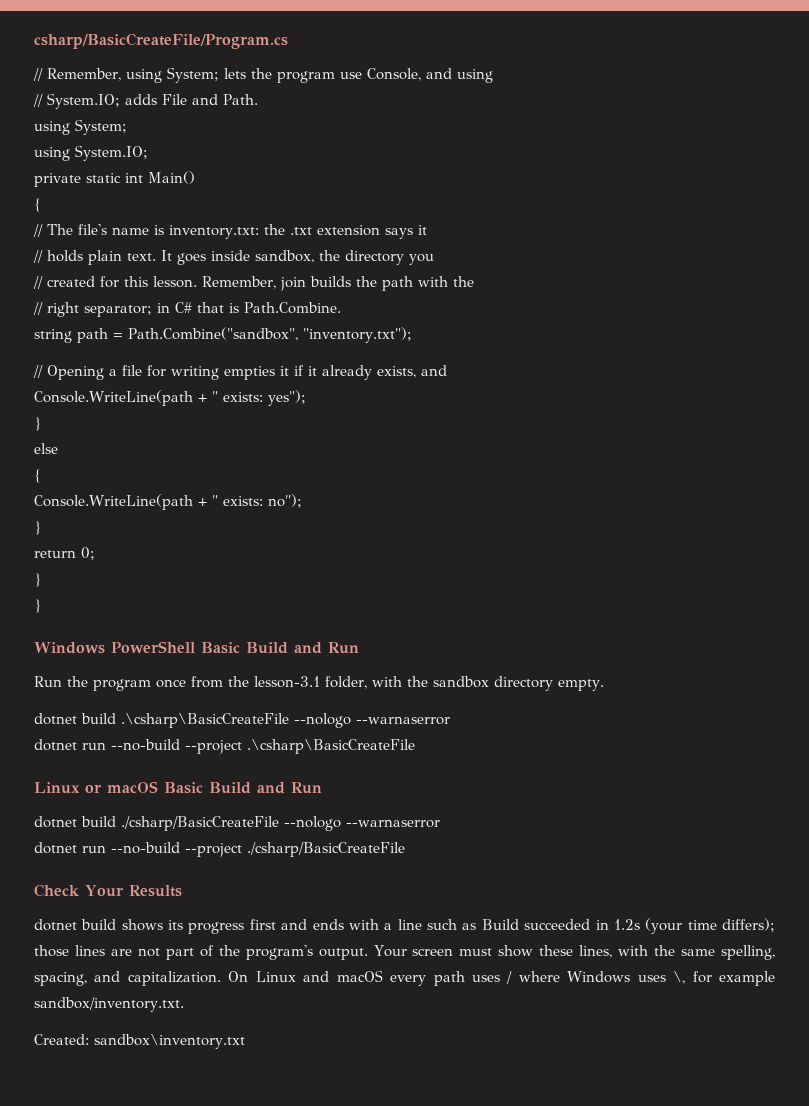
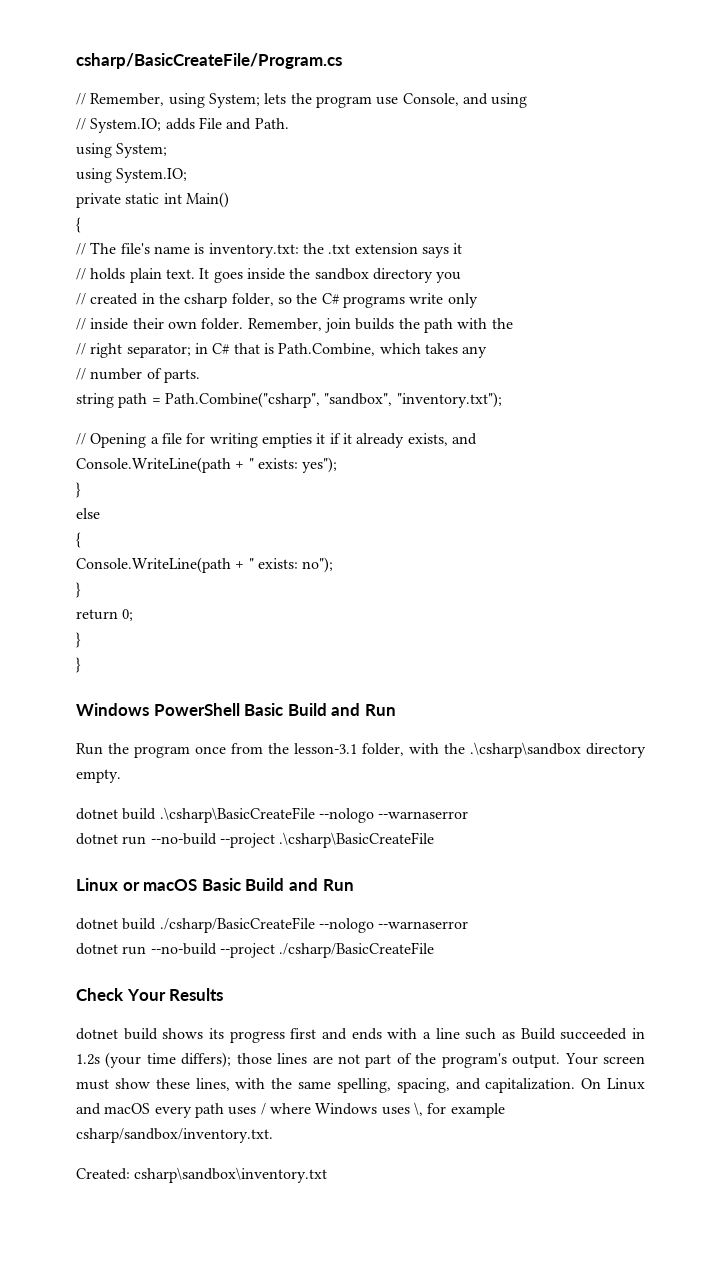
- It goes inside sandbox, the directory you
+ It goes inside the sandbox directory you
- // created for this lesson.
+ // created in the csharp folder, so the C# programs write only
+ // inside their own folder.
- // right separator; in C# that is Path.Combine.
+ // right separator; in C# that is Path.Combine, which takes any
+ // number of parts.
- string path = Path.Combine("sandbox", "inventory.txt");
+ string path = Path.Combine("csharp", "sandbox", "inventory.txt");
- Run the program once from the lesson-3.1 folder, with the sandbox directory empty.
+ Run the program once from the lesson-3.1 folder, with the .\csharp\sandbox directory empty.
- On Linux and macOS every path uses / where Windows uses \, for example sandbox/inventory.txt.
+ On Linux and macOS every path uses / where Windows uses \, for example csharp/sandbox/inventory.txt.
- Created: sandbox\inventory.txt
+ Created: csharp\sandbox\inventory.txt

